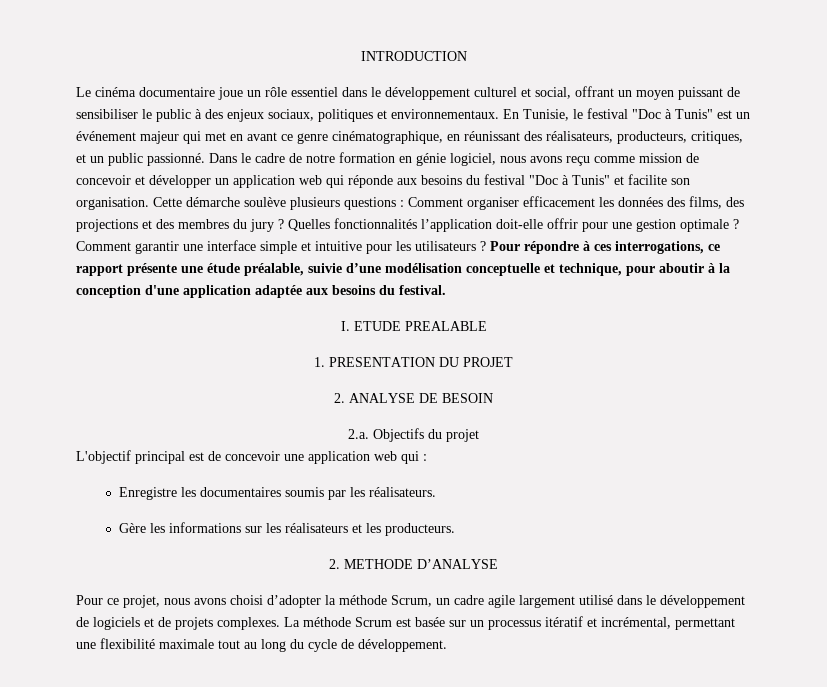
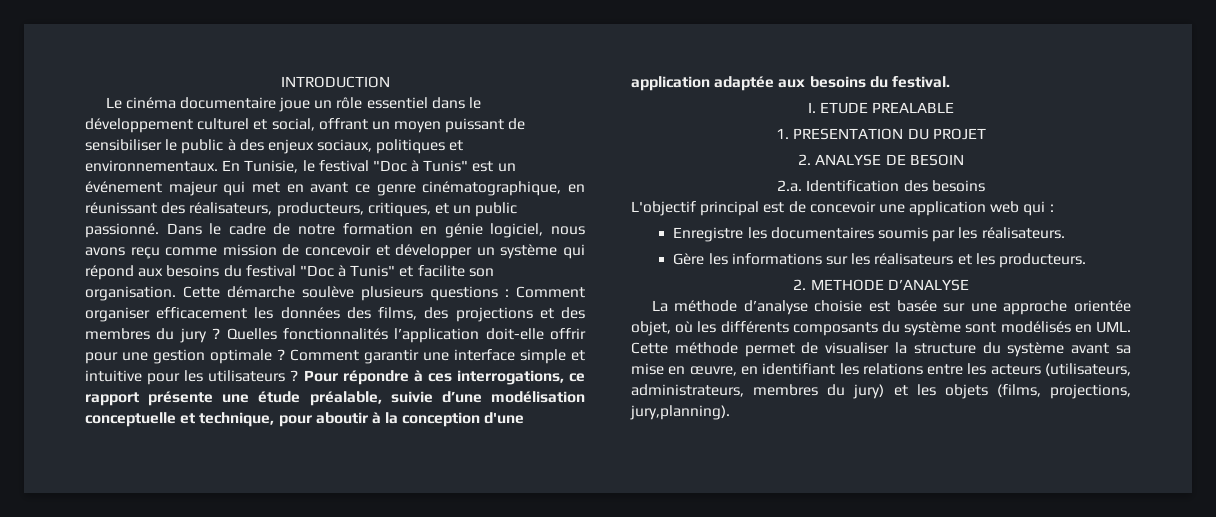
- Dans le cadre de notre formation en génie logiciel, nous avons reçu comme mission de concevoir et développer un application web qui réponde aux besoins du festival "Doc à Tunis" et facilite son organisation.
+ Dans le cadre de notre formation en génie logiciel, nous avons reçu comme mission de concevoir et développer un système qui répond aux besoins du festival "Doc à Tunis" et facilite son organisation.
- 2.a. Objectifs du projet
+ 2.a. Identification des besoins
- Pour ce projet, nous avons choisi d’adopter la méthode Scrum, un cadre agile largement utilisé dans le développement de logiciels et de projets complexes. La méthode Scrum est basée sur un processus itératif et incrémental, permettant une flexibilité maximale tout au long du cycle de développement.
+ La méthode d’analyse choisie est basée sur une approche orientée objet, où les différents composants du système sont modélisés en UML. Cette méthode permet de visualiser la structure du système avant sa mise en œuvre, en identifiant les relations entre les acteurs (utilisateurs, administrateurs, membres du jury) et les objets (films, projections, jury,planning).

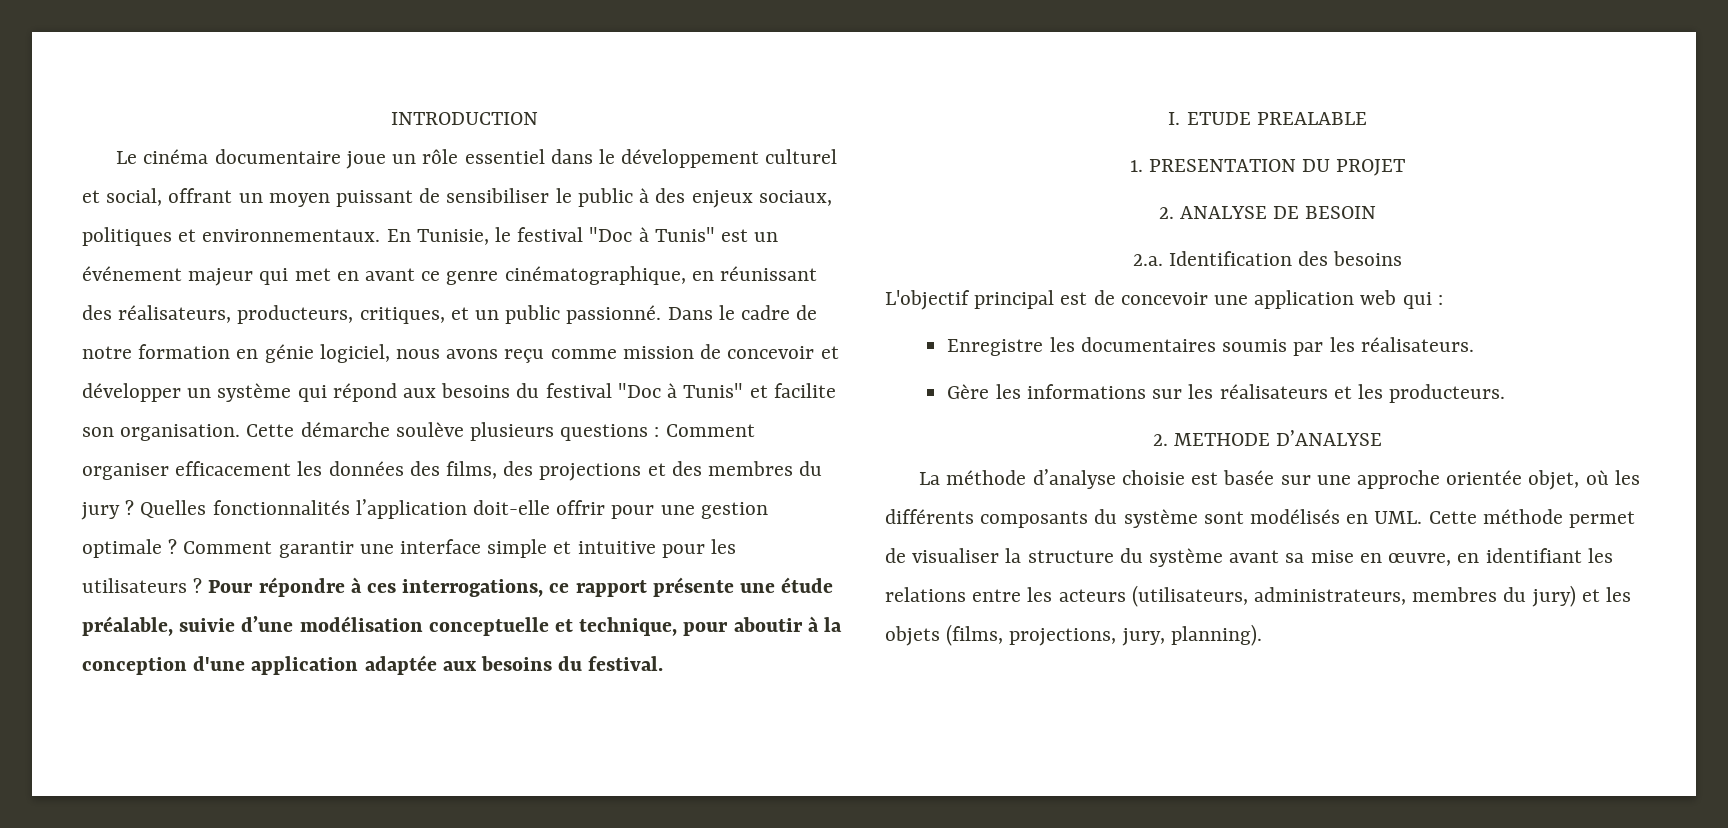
- La méthode d’analyse choisie est basée sur une approche orientée objet, où les différents composants du système sont modélisés en UML. Cette méthode permet de visualiser la structure du système avant sa mise en œuvre, en identifiant les relations entre les acteurs (utilisateurs, administrateurs, membres du jury) et les objets (films, projections, jury,planning).
+ La méthode d’analyse choisie est basée sur une approche orientée objet, où les différents composants du système sont modélisés en UML. Cette méthode permet de visualiser la structure du système avant sa mise en œuvre, en identifiant les relations entre les acteurs (utilisateurs, administrateurs, membres du jury) et les objets (films, projections, jury, planning).

